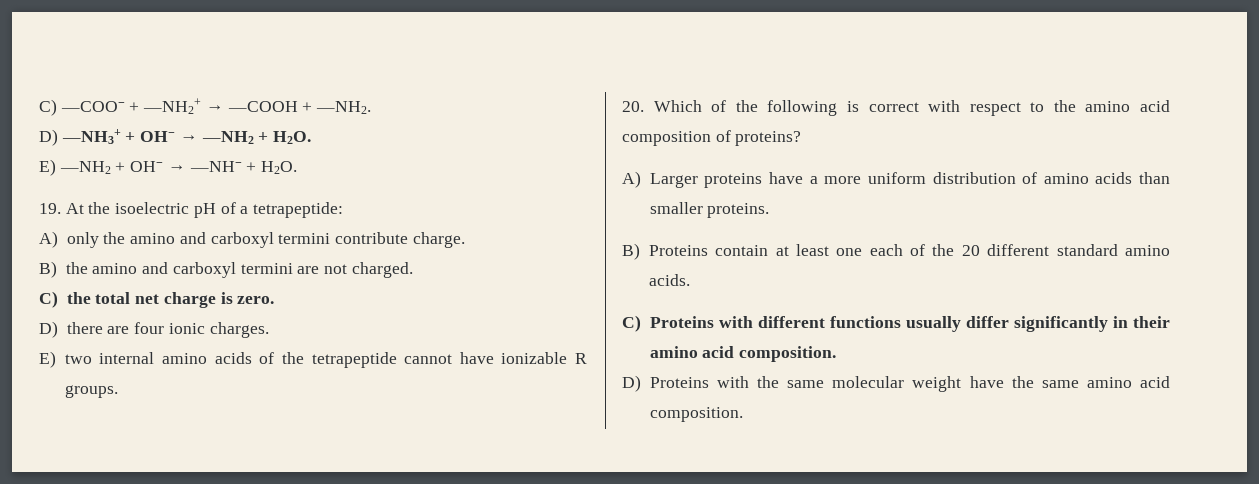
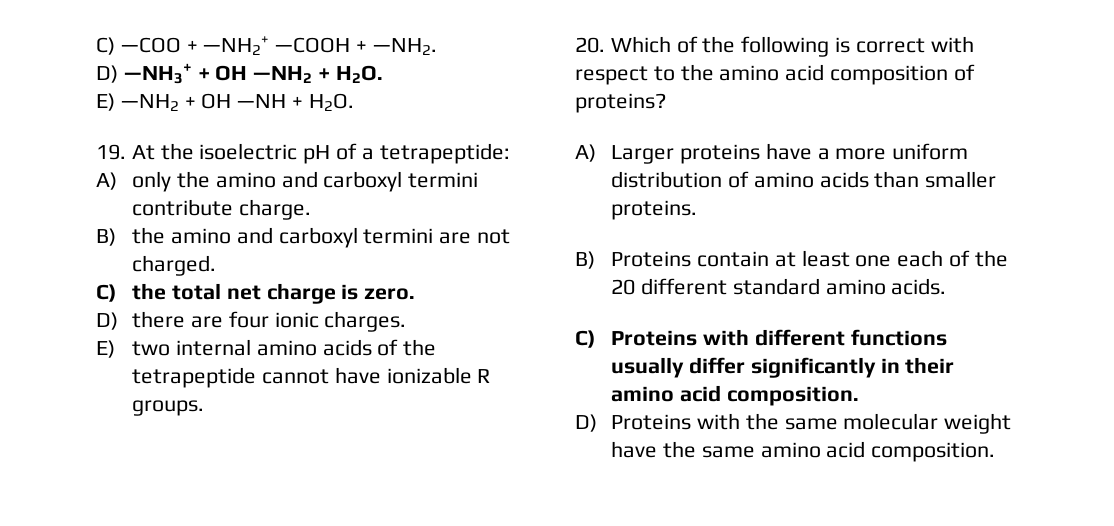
- C) —COO− + —NH2+ → —COOH + —NH2.
+ C) —COO + —NH2+ —COOH + —NH2.
- D) —NH3+ + OH− → —NH2 + H2O.
+ D) —NH3+ + OH —NH2 + H2O.
- E) —NH2 + OH− → —NH− + H2O.
+ E) —NH2 + OH —NH + H2O.

